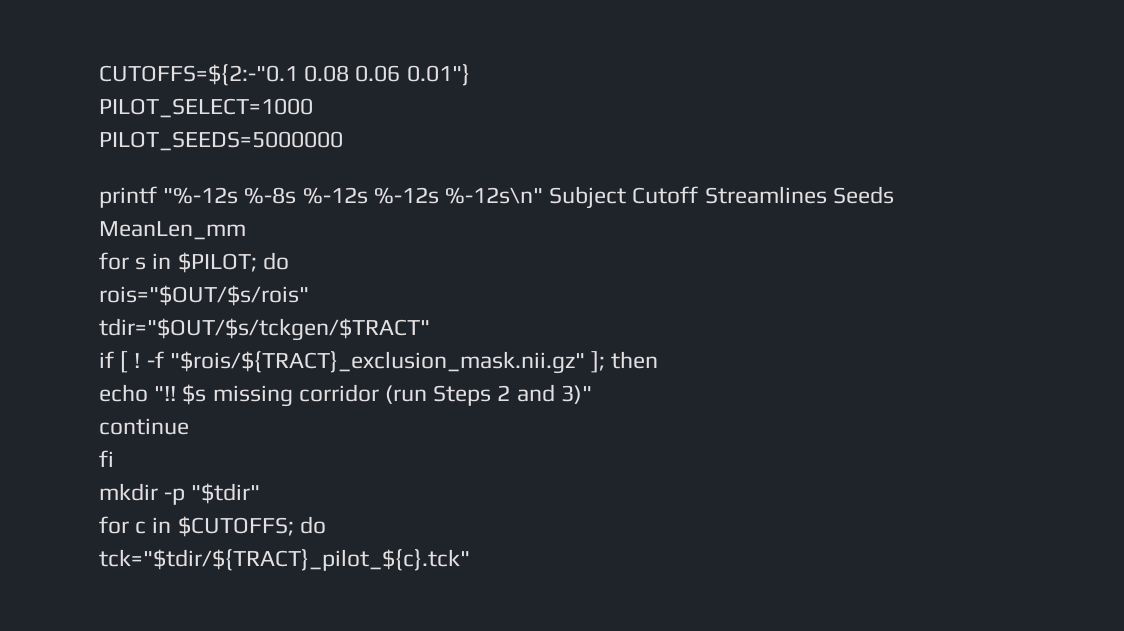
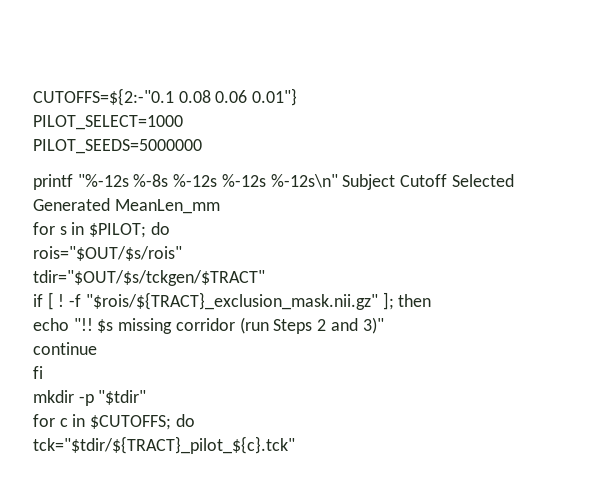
- printf "%-12s %-8s %-12s %-12s %-12s\n" Subject Cutoff Streamlines Seeds MeanLen_mm
+ printf "%-12s %-8s %-12s %-12s %-12s\n" Subject Cutoff Selected Generated MeanLen_mm

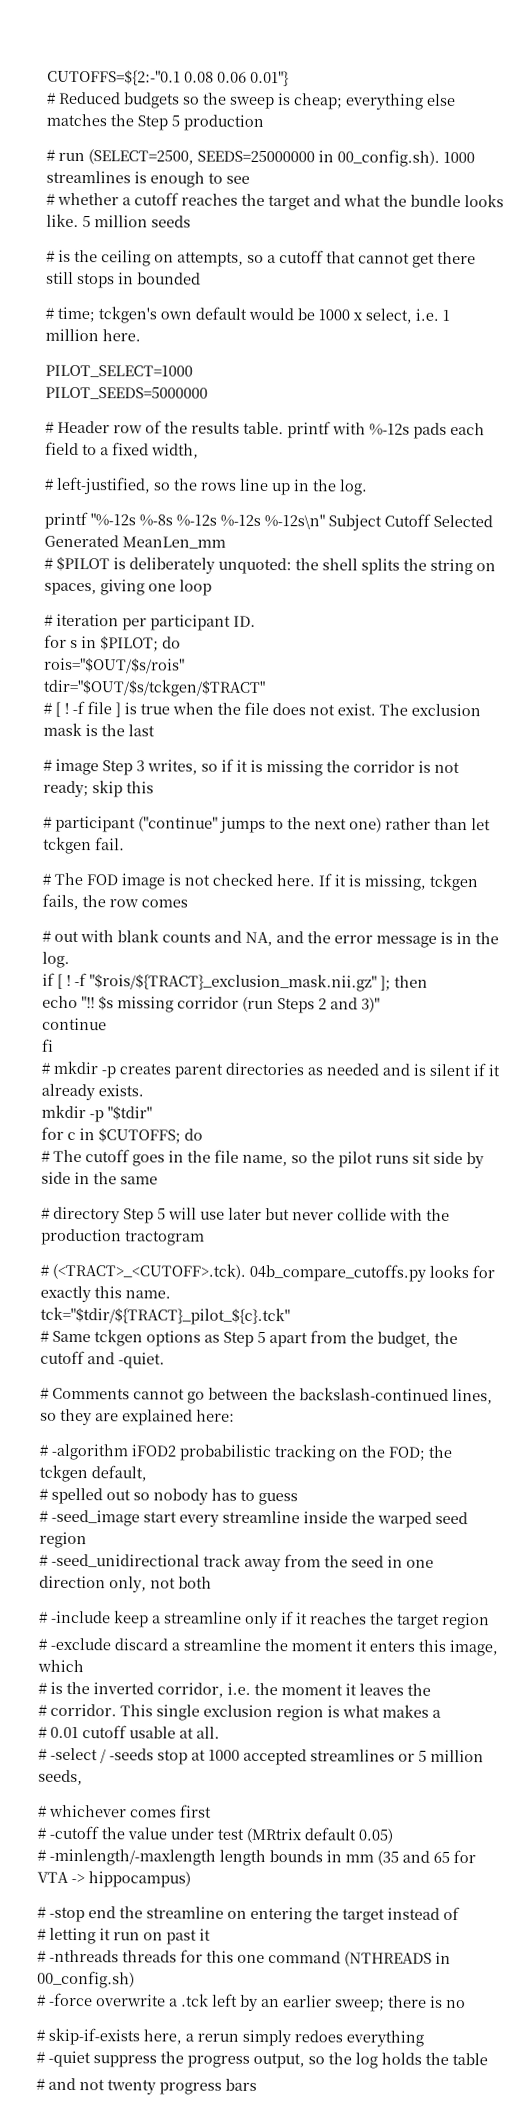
+ # Reduced budgets so the sweep is cheap; everything else matches the Step 5 production
+ # run (SELECT=2500, SEEDS=25000000 in 00_config.sh). 1000 streamlines is enough to see
+ # whether a cutoff reaches the target and what the bundle looks like. 5 million seeds
+ # is the ceiling on attempts, so a cutoff that cannot get there still stops in bounded
+ # time; tckgen's own default would be 1000 x select, i.e. 1 million here.
  PILOT_SELECT=1000
  PILOT_SEEDS=5000000
+ # Header row of the results table. printf with %-12s pads each field to a fixed width,
+ # left-justified, so the rows line up in the log.
+ # $PILOT is deliberately unquoted: the shell splits the string on spaces, giving one loop
+ # iteration per participant ID.
+ # [ ! -f file ] is true when the file does not exist. The exclusion mask is the last
+ # image Step 3 writes, so if it is missing the corridor is not ready; skip this
+ # participant ("continue" jumps to the next one) rather than let tckgen fail.
+ # The FOD image is not checked here. If it is missing, tckgen fails, the row comes
+ # out with blank counts and NA, and the error message is in the log.
+ # mkdir -p creates parent directories as needed and is silent if it already exists.
+ # The cutoff goes in the file name, so the pilot runs sit side by side in the same
+ # directory Step 5 will use later but never collide with the production tractogram
+ # (<TRACT>_<CUTOFF>.tck). 04b_compare_cutoffs.py looks for exactly this name.
  tck="$tdir/${TRACT}_pilot_${c}.tck"
+ # Same tckgen options as Step 5 apart from the budget, the cutoff and -quiet.
+ # Comments cannot go between the backslash-continued lines, so they are explained here:
+ # -algorithm iFOD2 probabilistic tracking on the FOD; the tckgen default,
+ # spelled out so nobody has to guess
+ # -seed_image start every streamline inside the warped seed region
+ # -seed_unidirectional track away from the seed in one direction only, not both
+ # -include keep a streamline only if it reaches the target region
+ # -exclude discard a streamline the moment it enters this image, which
+ # is the inverted corridor, i.e. the moment it leaves the
+ # corridor. This single exclusion region is what makes a
+ # 0.01 cutoff usable at all.
+ # -select / -seeds stop at 1000 accepted streamlines or 5 million seeds,
+ # whichever comes first
+ # -cutoff the value under test (MRtrix default 0.05)
+ # -minlength/-maxlength length bounds in mm (35 and 65 for VTA -> hippocampus)
+ # -stop end the streamline on entering the target instead of
+ # letting it run on past it
+ # -nthreads threads for this one command (NTHREADS in 00_config.sh)
+ # -force overwrite a .tck left by an earlier sweep; there is no
+ # skip-if-exists here, a rerun simply redoes everything
+ # -quiet suppress the progress output, so the log holds the table
+ # and not twenty progress bars

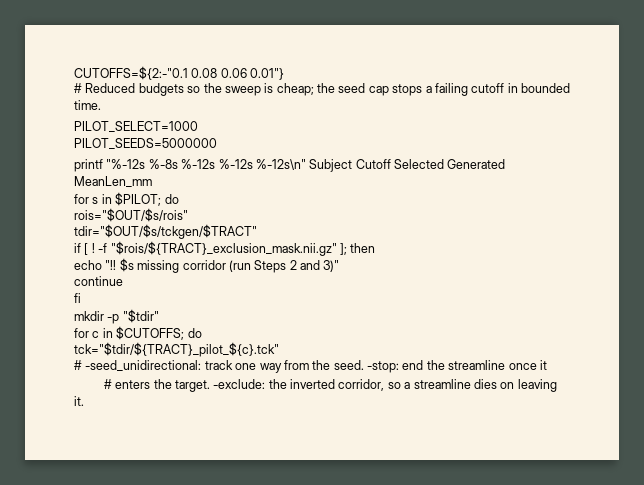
- # Reduced budgets so the sweep is cheap; everything else matches the Step 5 production
- # run (SELECT=2500, SEEDS=25000000 in 00_config.sh). 1000 streamlines is enough to see
- # whether a cutoff reaches the target and what the bundle looks like. 5 million seeds
- # is the ceiling on attempts, so a cutoff that cannot get there still stops in bounded
- # time; tckgen's own default would be 1000 x select, i.e. 1 million here.
+ # Reduced budgets so the sweep is cheap; the seed cap stops a failing cutoff in bounded time.
  PILOT_SELECT=1000
  PILOT_SEEDS=5000000
- # Header row of the results table. printf with %-12s pads each field to a fixed width,
- # left-justified, so the rows line up in the log.
- # $PILOT is deliberately unquoted: the shell splits the string on spaces, giving one loop
- # iteration per participant ID.
- # [ ! -f file ] is true when the file does not exist. The exclusion mask is the last
- # image Step 3 writes, so if it is missing the corridor is not ready; skip this
- # participant ("continue" jumps to the next one) rather than let tckgen fail.
- # The FOD image is not checked here. If it is missing, tckgen fails, the row comes
- # out with blank counts and NA, and the error message is in the log.
- # mkdir -p creates parent directories as needed and is silent if it already exists.
- # The cutoff goes in the file name, so the pilot runs sit side by side in the same
- # directory Step 5 will use later but never collide with the production tractogram
- # (<TRACT>_<CUTOFF>.tck). 04b_compare_cutoffs.py looks for exactly this name.
  tck="$tdir/${TRACT}_pilot_${c}.tck"
- # Same tckgen options as Step 5 apart from the budget, the cutoff and -quiet.
- # Comments cannot go between the backslash-continued lines, so they are explained here:
- # -algorithm iFOD2 probabilistic tracking on the FOD; the tckgen default,
- # spelled out so nobody has to guess
- # -seed_image start every streamline inside the warped seed region
- # -seed_unidirectional track away from the seed in one direction only, not both
- # -include keep a streamline only if it reaches the target region
- # -exclude discard a streamline the moment it enters this image, which
- # is the inverted corridor, i.e. the moment it leaves the
- # corridor. This single exclusion region is what makes a
- # 0.01 cutoff usable at all.
- # -select / -seeds stop at 1000 accepted streamlines or 5 million seeds,
- # whichever comes first
- # -cutoff the value under test (MRtrix default 0.05)
- # -minlength/-maxlength length bounds in mm (35 and 65 for VTA -> hippocampus)
- # -stop end the streamline on entering the target instead of
- # letting it run on past it
- # -nthreads threads for this one command (NTHREADS in 00_config.sh)
- # -force overwrite a .tck left by an earlier sweep; there is no
- # skip-if-exists here, a rerun simply redoes everything
- # -quiet suppress the progress output, so the log holds the table
- # and not twenty progress bars
+ # -seed_unidirectional: track one way from the seed. -stop: end the streamline once it
+ # enters the target. -exclude: the inverted corridor, so a streamline dies on leaving it.

